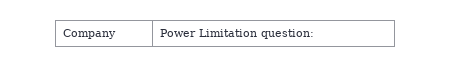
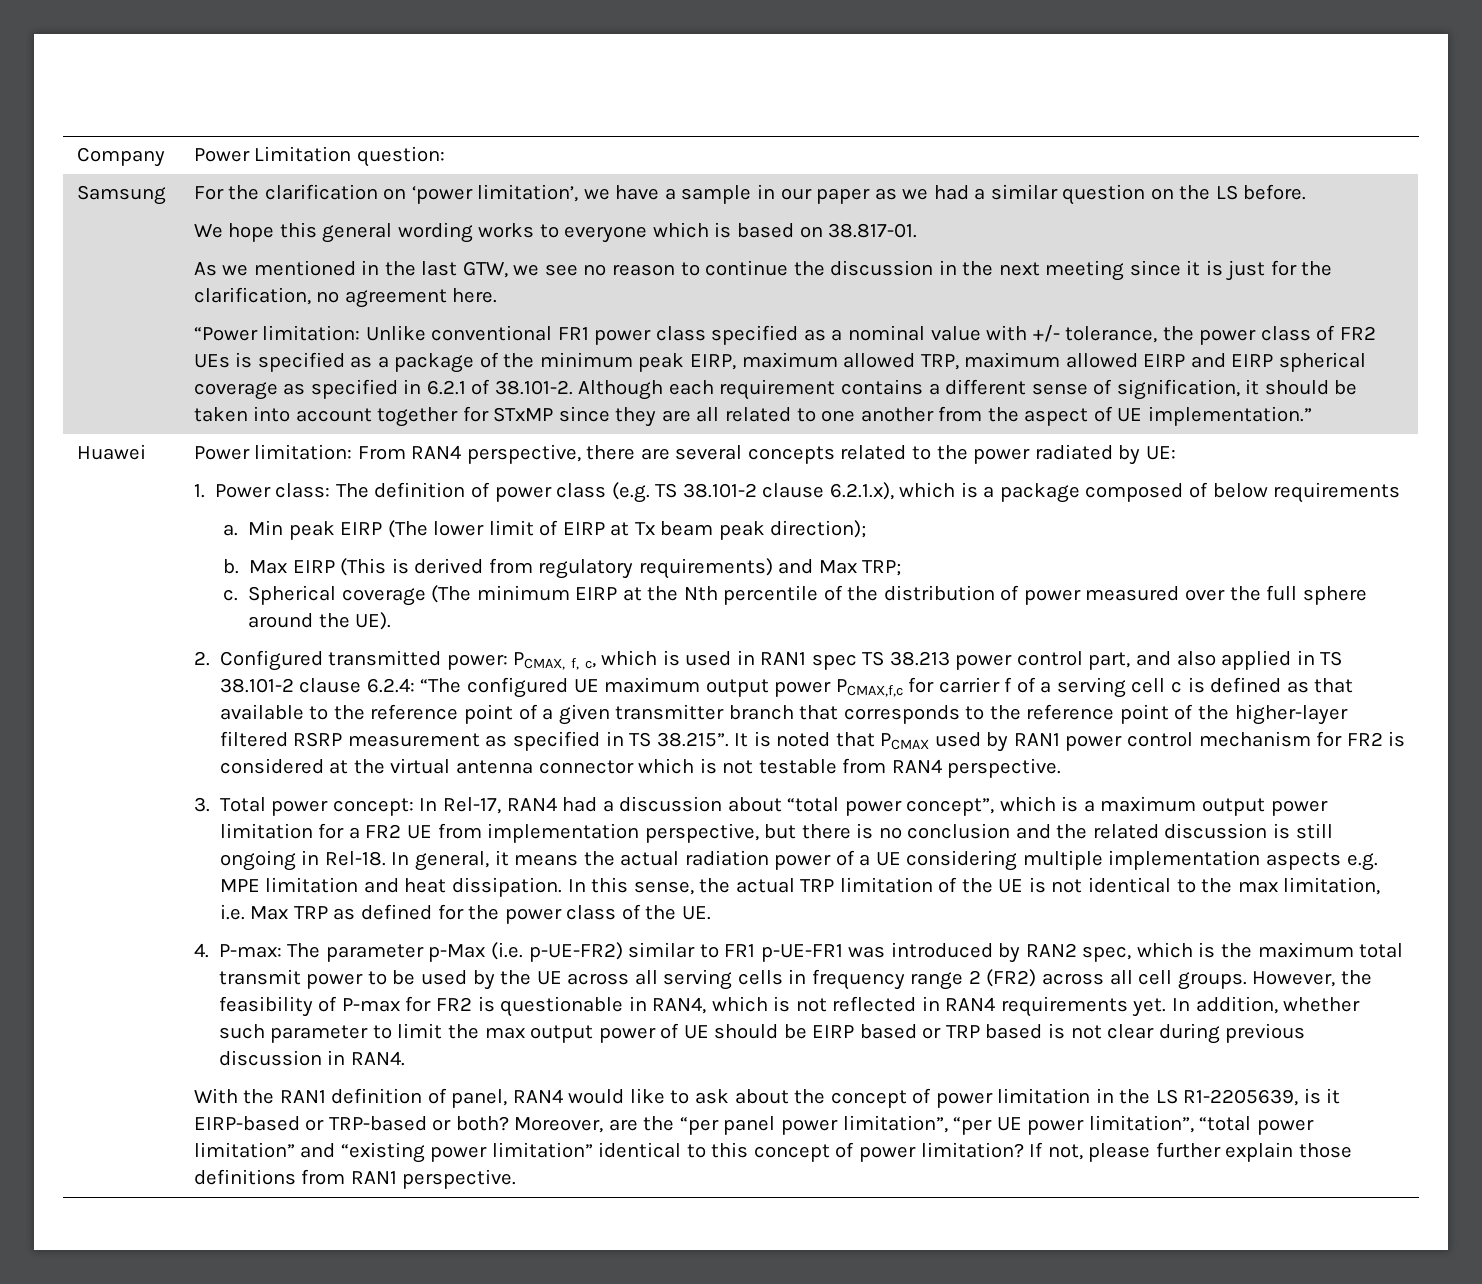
+ Samsung | For the clarification on ‘power limitation’, we have a sample in our paper as we had a similar question on the LS before.
+ We hope this general wording works to everyone which is based on 38.817-01.
+ As we mentioned in the last GTW, we see no reason to continue the discussion in the next meeting since it is just for the clarification, no agreement here.
+ “Power limitation: Unlike conventional FR1 power class specified as a nominal value with +/- tolerance, the power class of FR2 UEs is specified as a package of the minimum peak EIRP, maximum allowed TRP, maximum allowed EIRP and EIRP spherical coverage as specified in 6.2.1 of 38.101-2. Although each requirement contains a different sense of signification, it should be taken into account together for STxMP since they are all related to one another from the aspect of UE implementation.”
+ Huawei | Power limitation: From RAN4 perspective, there are several concepts related to the power radiated by UE:
+ 1. Power class: The definition of power class (e.g. TS 38.101-2 clause 6.2.1.x), which is a package composed of below requirements
+ a. Min peak EIRP (The lower limit of EIRP at Tx beam peak direction);
+ b. Max EIRP (This is derived from regulatory requirements) and Max TRP;
+ c. Spherical coverage (The minimum EIRP at the Nth percentile of the distribution of power measured over the full sphere around the UE).
+ 2. Configured transmitted power: PCMAX, f, c, which is used in RAN1 spec TS 38.213 power control part, and also applied in TS 38.101-2 clause 6.2.4: “The configured UE maximum output power PCMAX,f,c for carrier f of a serving cell c is defined as that available to the reference point of a given transmitter branch that corresponds to the reference point of the higher-layer filtered RSRP measurement as specified in TS 38.215”. It is noted that PCMAX used by RAN1 power control mechanism for FR2 is considered at the virtual antenna connector which is not testable from RAN4 perspective.
+ 3. Total power concept: In Rel-17, RAN4 had a discussion about “total power concept”, which is a maximum output power limitation for a FR2 UE from implementation perspective, but there is no conclusion and the related discussion is still ongoing in Rel-18. In general, it means the actual radiation power of a UE considering multiple implementation aspects e.g. MPE limitation and heat dissipation. In this sense, the actual TRP limitation of the UE is not identical to the max limitation, i.e. Max TRP as defined for the power class of the UE.
+ 4. P-max: The parameter p-Max (i.e. p-UE-FR2) similar to FR1 p-UE-FR1 was introduced by RAN2 spec, which is the maximum total transmit power to be used by the UE across all serving cells in frequency range 2 (FR2) across all cell groups. However, the feasibility of P-max for FR2 is questionable in RAN4, which is not reflected in RAN4 requirements yet. In addition, whether such parameter to limit the max output power of UE should be EIRP based or TRP based is not clear during previous discussion in RAN4.
+ With the RAN1 definition of panel, RAN4 would like to ask about the concept of power limitation in the LS R1-2205639, is it EIRP-based or TRP-based or both? Moreover, are the “per panel power limitation”, “per UE power limitation”, “total power limitation” and “existing power limitation” identical to this concept of power limitation? If not, please further explain those definitions from RAN1 perspective.

